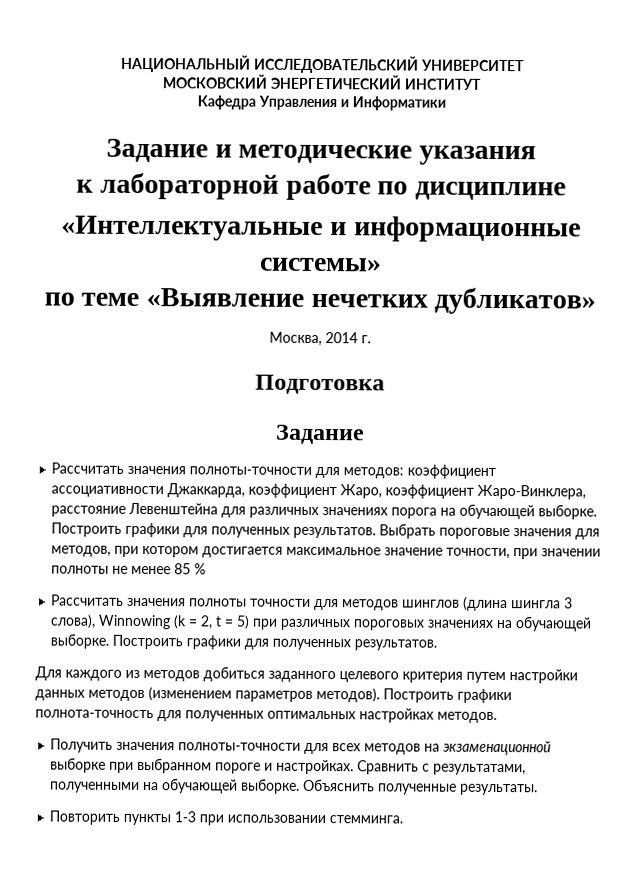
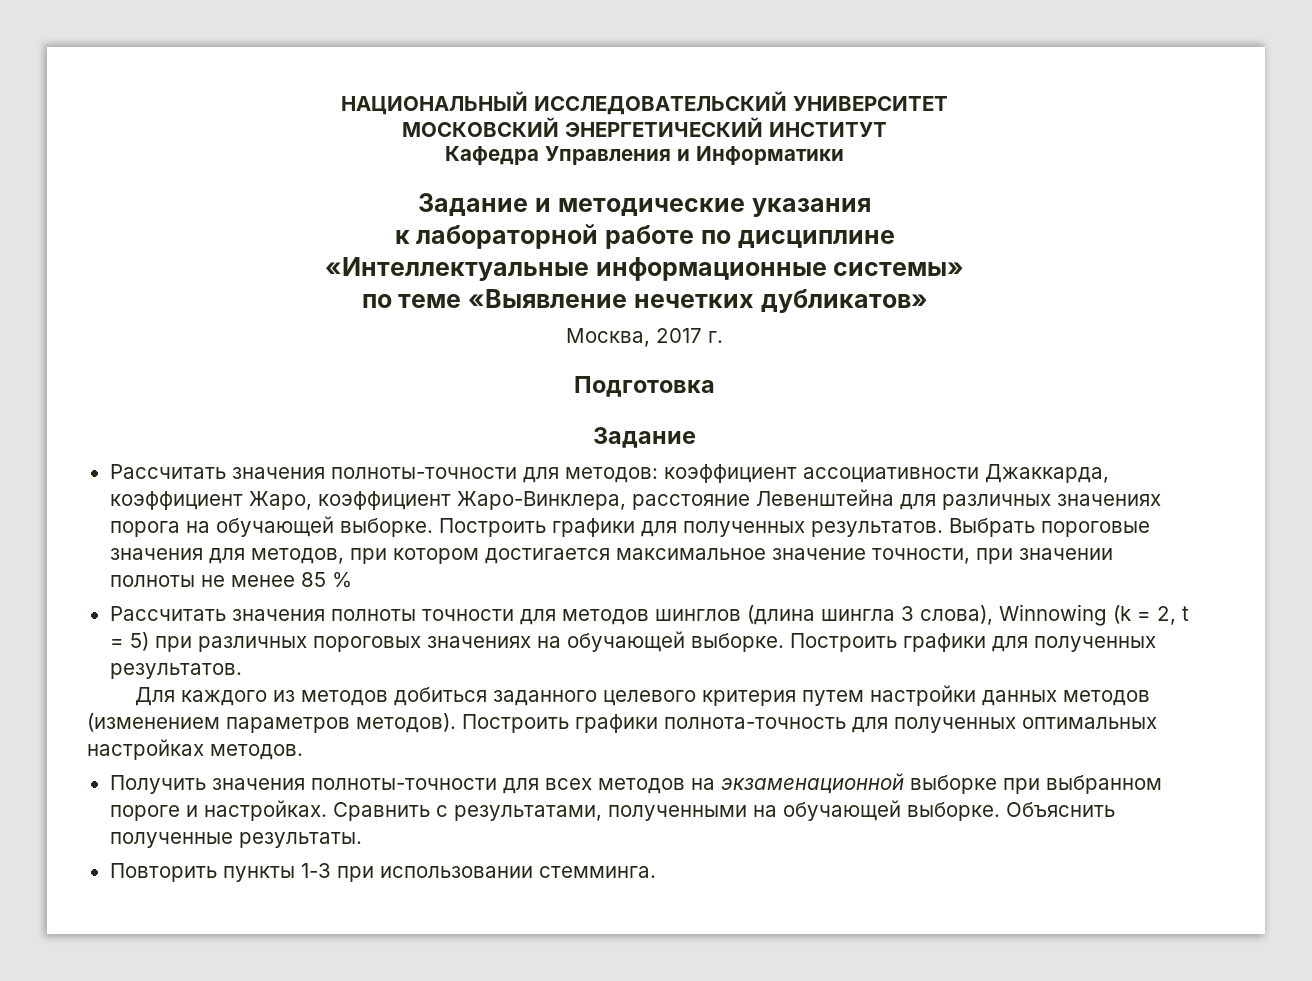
- «Интеллектуальные и информационные системы»
+ «Интеллектуальные информационные системы»
- Москва, 2014 г.
+ Москва, 2017 г.

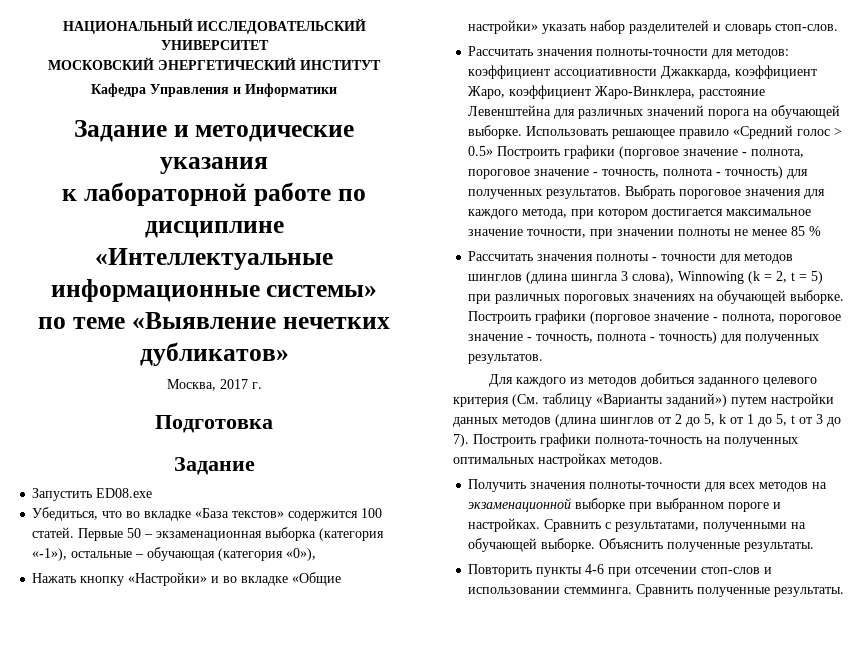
+ Запустить ED08.exe
+ Убедиться, что во вкладке «База текстов» содержится 100 статей. Первые 50 – экзаменационная выборка (категория «-1»), остальные – обучающая (категория «0»),
+ Нажать кнопку «Настройки» и во вкладке «Общие настройки» указать набор разделителей и словарь стоп-слов.
- Рассчитать значения полноты-точности для методов: коэффициент ассоциативности Джаккарда, коэффициент Жаро, коэффициент Жаро-Винклера, расстояние Левенштейна для различных значениях порога на обучающей выборке. Построить графики для полученных результатов.
+ Рассчитать значения полноты-точности для методов: коэффициент ассоциативности Джаккарда, коэффициент Жаро, коэффициент Жаро-Винклера, расстояние Левенштейна для различных значений порога на обучающей выборке. Использовать решающее правило «Средний голос > 0.5» Построить графики (порговое значение - полнота, пороговое значение - точность, полнота - точность) для полученных результатов.
- Выбрать пороговые значения для методов, при котором достигается максимальное значение точности, при значении полноты не менее 85 %
+ Выбрать пороговое значения для каждого метода, при котором достигается максимальное значение точности, при значении полноты не менее 85 %
- Рассчитать значения полноты точности для методов шинглов (длина шингла 3 слова), Winnowing (k = 2, t = 5) при различных пороговых значениях на обучающей выборке. Построить графики для полученных результатов.
+ Рассчитать значения полноты - точности для методов шинглов (длина шингла 3 слова), Winnowing (k = 2, t = 5) при различных пороговых значениях на обучающей выборке. Построить графики (порговое значение - полнота, пороговое значение - точность, полнота - точность) для полученных результатов.
- Для каждого из методов добиться заданного целевого критерия путем настройки данных методов (изменением параметров методов).
+ Для каждого из методов добиться заданного целевого критерия (См. таблицу «Варианты заданий») путем настройки данных методов (длина шинглов от 2 до 5, k от 1 до 5, t от 3 до 7).
- Построить графики полнота-точность для полученных оптимальных настройках методов.
+ Построить графики полнота-точность на полученных оптимальных настройках методов.
- Повторить пункты 1-3 при использовании стемминга.
+ Повторить пункты 4-6 при отсечении стоп-слов и использовании стемминга. Сравнить полученные результаты.

